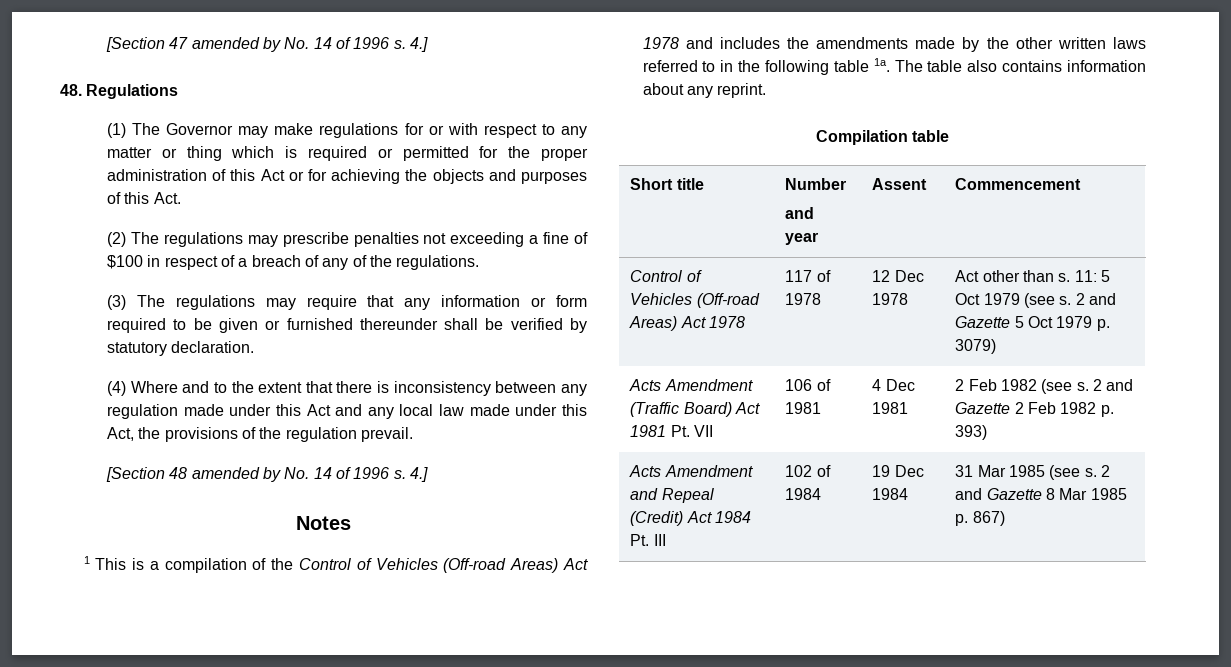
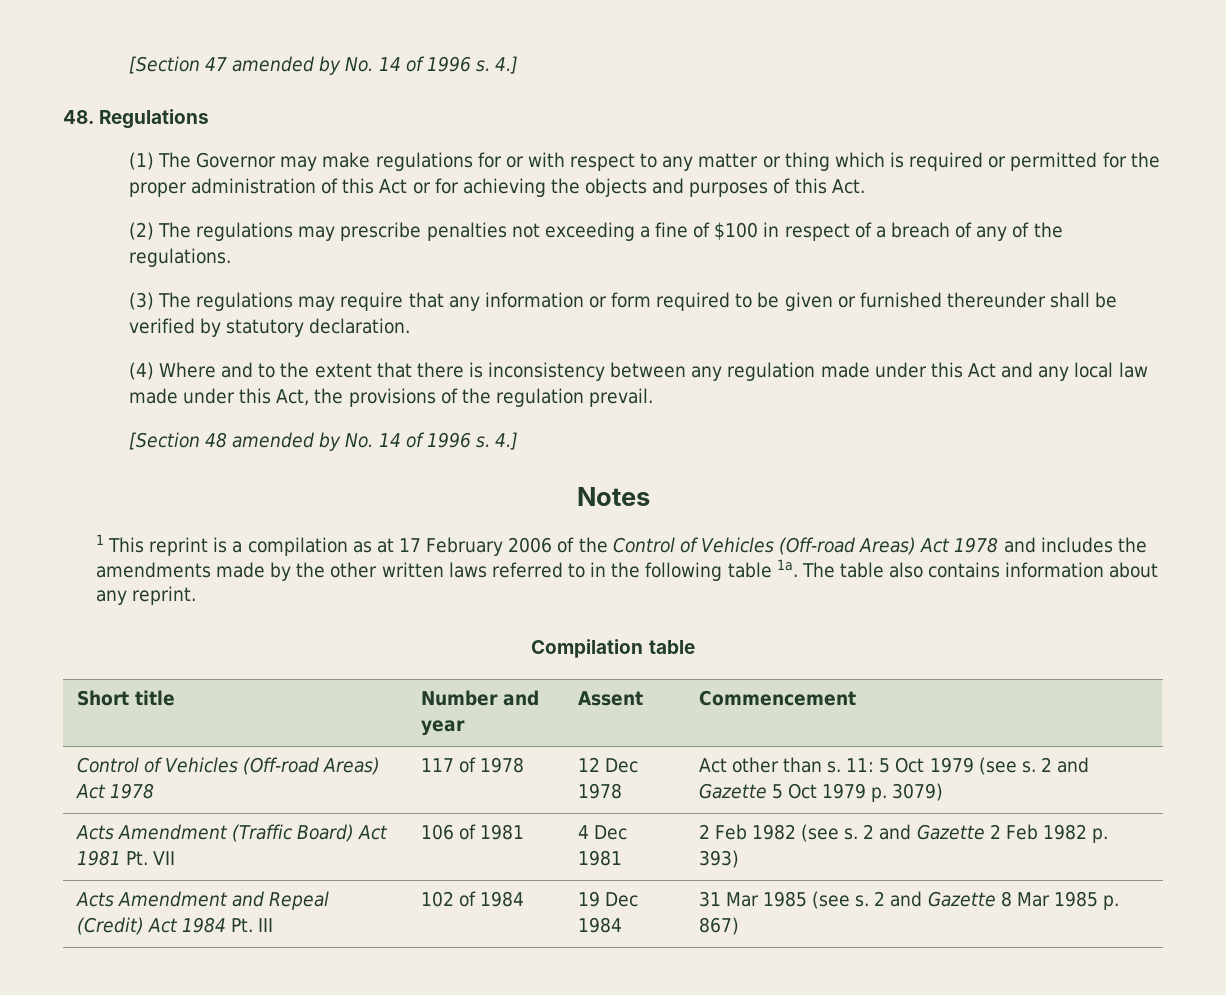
- 1 This is a compilation of the Control of Vehicles (Off-road Areas) Act 1978 and includes the amendments made by the other written laws referred to in the following table 1a.
+ 1 This reprint is a compilation as at 17 February 2006 of the Control of Vehicles (Off-road Areas) Act 1978 and includes the amendments made by the other written laws referred to in the following table 1a.
- Short title | Number
- and year | Assent | Commencement
+ Short title | Number and year | Assent | Commencement

